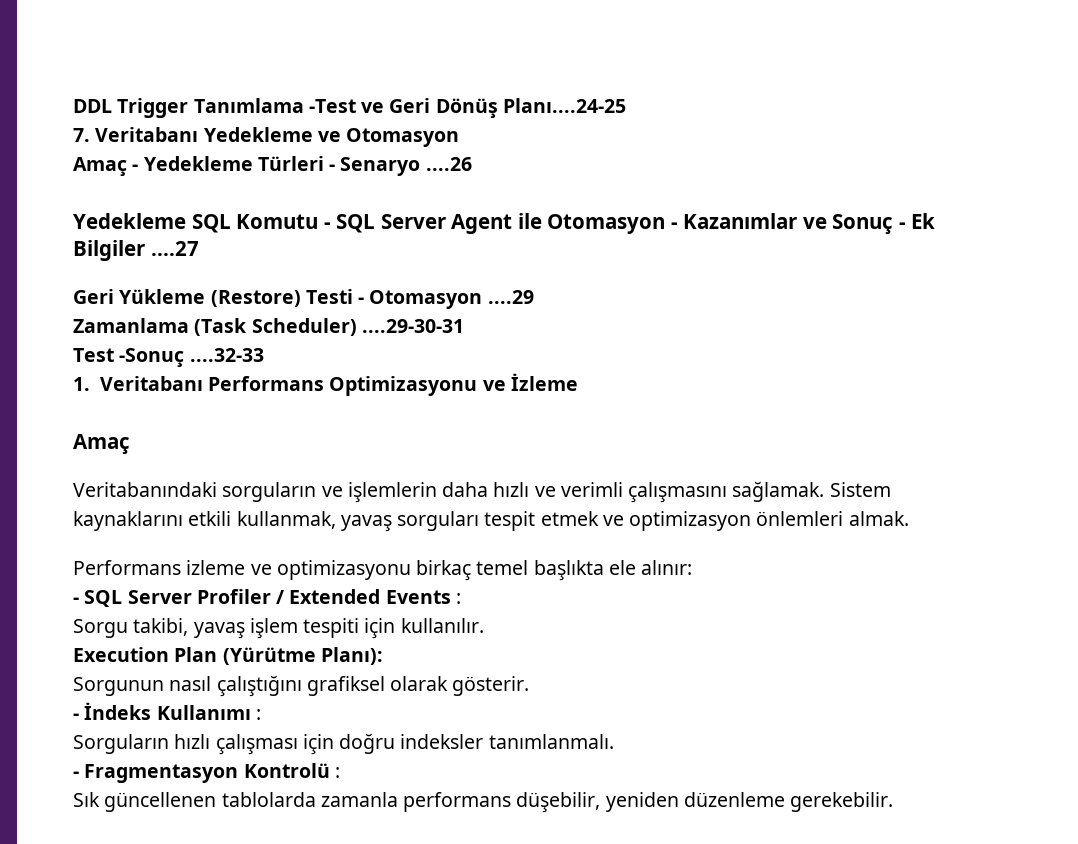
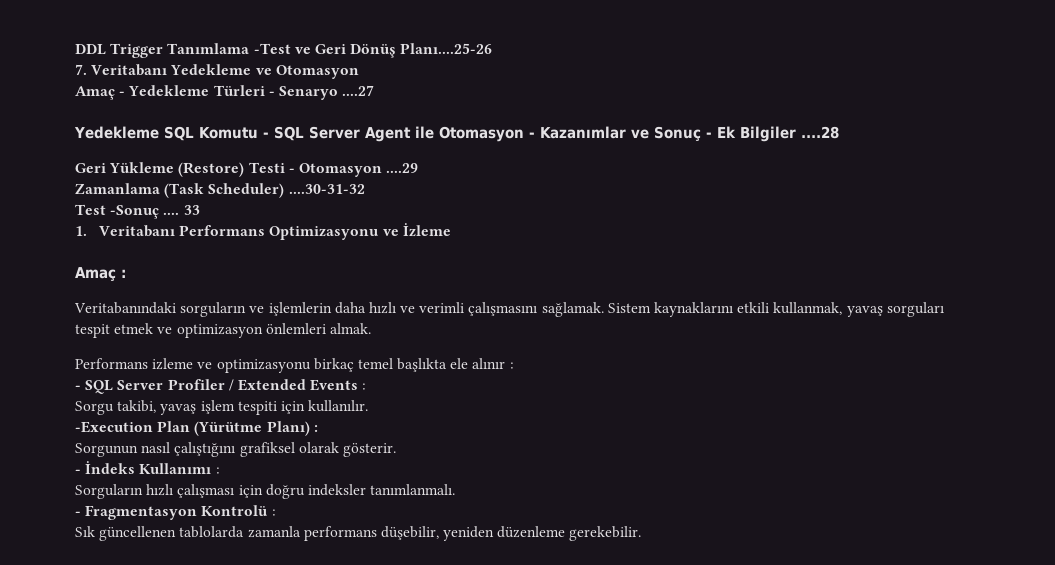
- DDL Trigger Tanımlama -Test ve Geri Dönüş Planı....24-25
+ DDL Trigger Tanımlama -Test ve Geri Dönüş Planı....25-26
- Amaç - Yedekleme Türleri - Senaryo ....26
+ Amaç - Yedekleme Türleri - Senaryo ....27
- Yedekleme SQL Komutu - SQL Server Agent ile Otomasyon - Kazanımlar ve Sonuç - Ek Bilgiler ....27
+ Yedekleme SQL Komutu - SQL Server Agent ile Otomasyon - Kazanımlar ve Sonuç - Ek Bilgiler ....28
- Zamanlama (Task Scheduler) ....29-30-31
+ Zamanlama (Task Scheduler) ....30-31-32
- Test -Sonuç ....32-33
+ Test -Sonuç .... 33
  1. Veritabanı Performans Optimizasyonu ve İzleme
- Amaç
+ Amaç :
- Performans izleme ve optimizasyonu birkaç temel başlıkta ele alınır:
+ Performans izleme ve optimizasyonu birkaç temel başlıkta ele alınır :
- Execution Plan (Yürütme Planı):
+ -Execution Plan (Yürütme Planı) :

